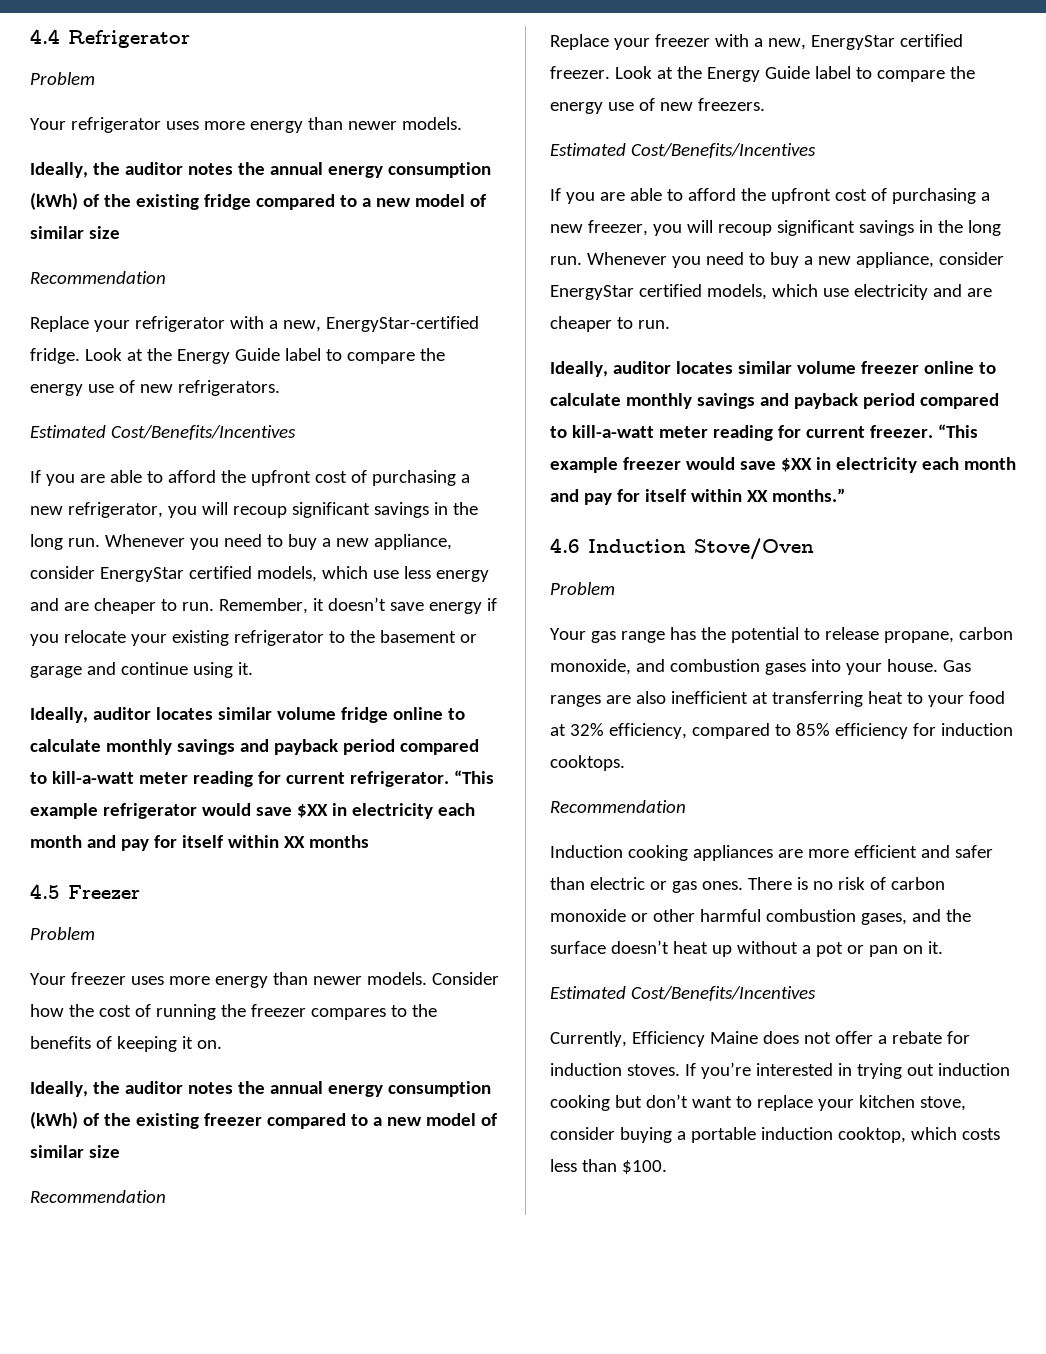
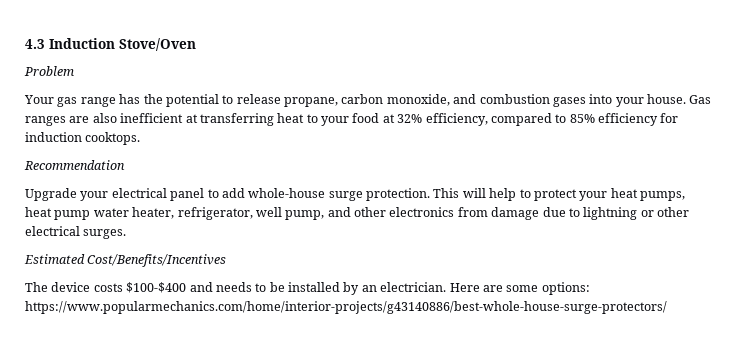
- 4.4 Refrigerator
- Problem
- Your refrigerator uses more energy than newer models.
- Ideally, the auditor notes the annual energy consumption (kWh) of the existing fridge compared to a new model of similar size
- Recommendation
- Replace your refrigerator with a new, EnergyStar-certified fridge. Look at the Energy Guide label to compare the energy use of new refrigerators.
- Estimated Cost/Benefits/Incentives
- If you are able to afford the upfront cost of purchasing a new refrigerator, you will recoup significant savings in the long run. Whenever you need to buy a new appliance, consider EnergyStar certified models, which use less energy and are cheaper to run. Remember, it doesn’t save energy if you relocate your existing refrigerator to the basement or garage and continue using it.
- Ideally, auditor locates similar volume fridge online to calculate monthly savings and payback period compared to kill-a-watt meter reading for current refrigerator. “This example refrigerator would save $XX in electricity each month and pay for itself within XX months
- 4.5 Freezer
- Problem
- Your freezer uses more energy than newer models. Consider how the cost of running the freezer compares to the benefits of keeping it on.
- Ideally, the auditor notes the annual energy consumption (kWh) of the existing freezer compared to a new model of similar size
- Recommendation
- Replace your freezer with a new, EnergyStar certified freezer. Look at the Energy Guide label to compare the energy use of new freezers.
- Estimated Cost/Benefits/Incentives
- If you are able to afford the upfront cost of purchasing a new freezer, you will recoup significant savings in the long run. Whenever you need to buy a new appliance, consider EnergyStar certified models, which use electricity and are cheaper to run.
- Ideally, auditor locates similar volume freezer online to calculate monthly savings and payback period compared to kill-a-watt meter reading for current freezer. “This example freezer would save $XX in electricity each month and pay for itself within XX months.”
- 4.6 Induction Stove/Oven
+ 4.3 Induction Stove/Oven
- Induction cooking appliances are more efficient and safer than electric or gas ones. There is no risk of carbon monoxide or other harmful combustion gases, and the surface doesn’t heat up without a pot or pan on it.
+ Upgrade your electrical panel to add whole-house surge protection. This will help to protect your heat pumps, heat pump water heater, refrigerator, well pump, and other electronics from damage due to lightning or other electrical surges.
  Estimated Cost/Benefits/Incentives
- Currently, Efficiency Maine does not offer a rebate for induction stoves. If you’re interested in trying out induction cooking but don’t want to replace your kitchen stove, consider buying a portable induction cooktop, which costs less than $100.
+ The device costs $100-$400 and needs to be installed by an electrician. Here are some options: https://www.popularmechanics.com/home/interior-projects/g43140886/best-whole-house-surge-protectors/

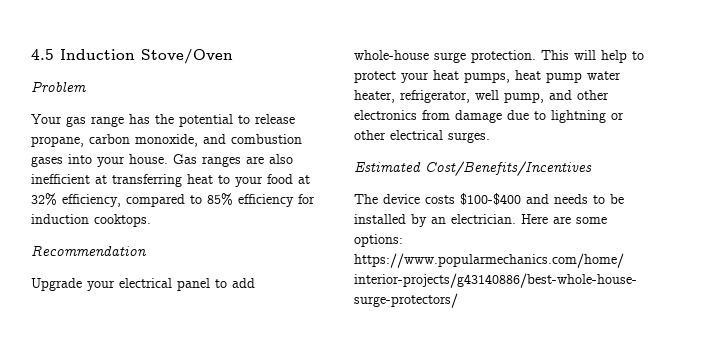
- 4.3 Induction Stove/Oven
+ 4.5 Induction Stove/Oven

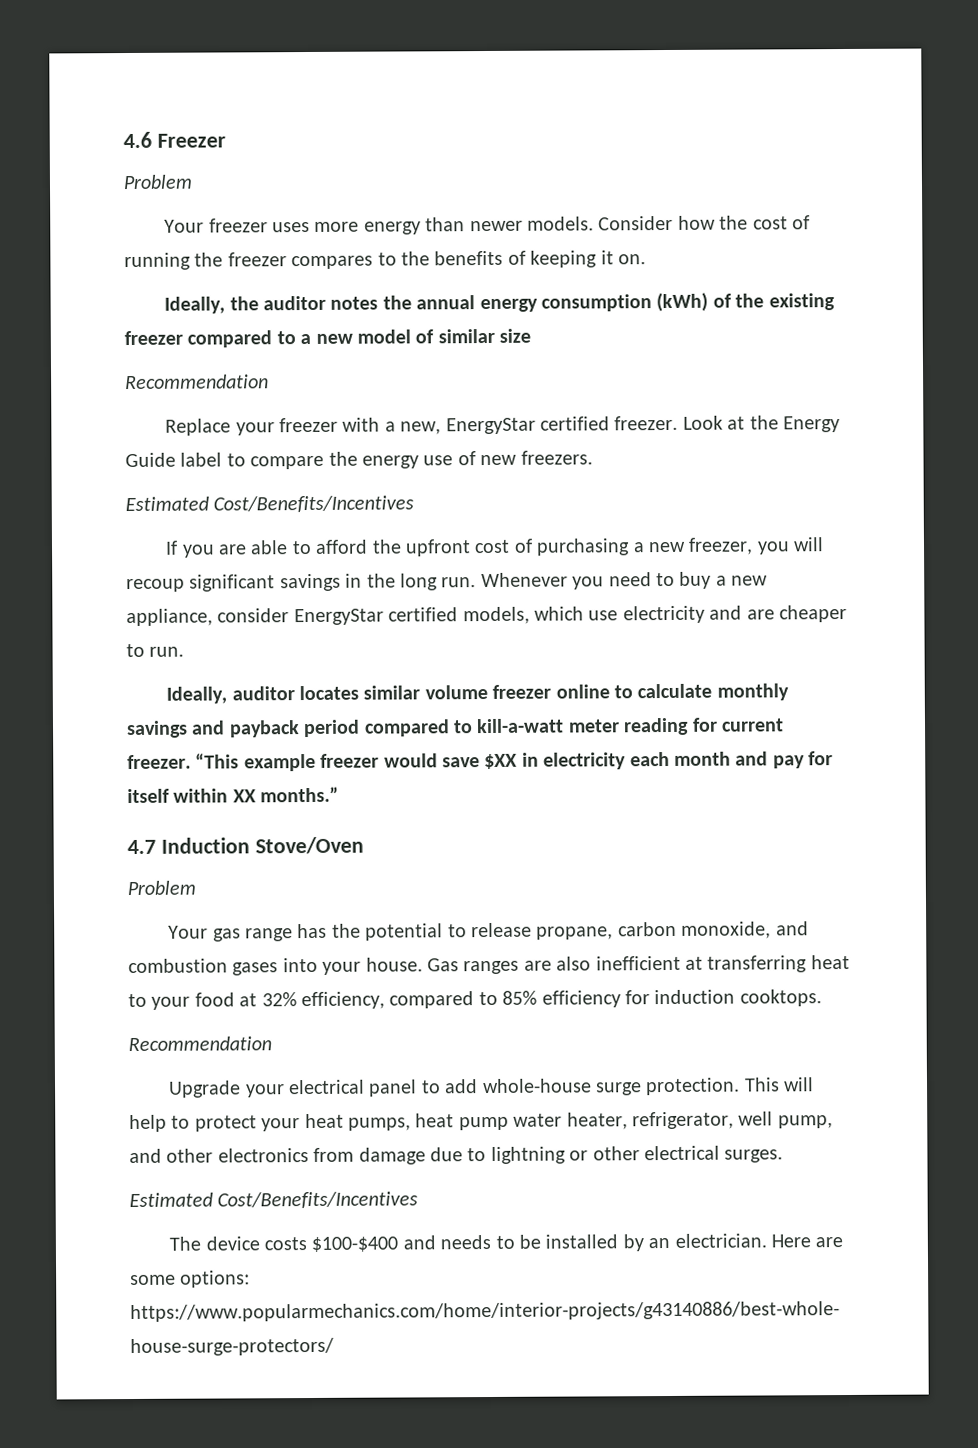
- 4.5 Induction Stove/Oven
+ 4.6 Freezer
+ Problem
+ Your freezer uses more energy than newer models. Consider how the cost of running the freezer compares to the benefits of keeping it on.
+ Ideally, the auditor notes the annual energy consumption (kWh) of the existing freezer compared to a new model of similar size
+ Recommendation
+ Replace your freezer with a new, EnergyStar certified freezer. Look at the Energy Guide label to compare the energy use of new freezers.
+ Estimated Cost/Benefits/Incentives
+ If you are able to afford the upfront cost of purchasing a new freezer, you will recoup significant savings in the long run. Whenever you need to buy a new appliance, consider EnergyStar certified models, which use electricity and are cheaper to run.
+ Ideally, auditor locates similar volume freezer online to calculate monthly savings and payback period compared to kill-a-watt meter reading for current freezer. “This example freezer would save $XX in electricity each month and pay for itself within XX months.”
+ 4.7 Induction Stove/Oven

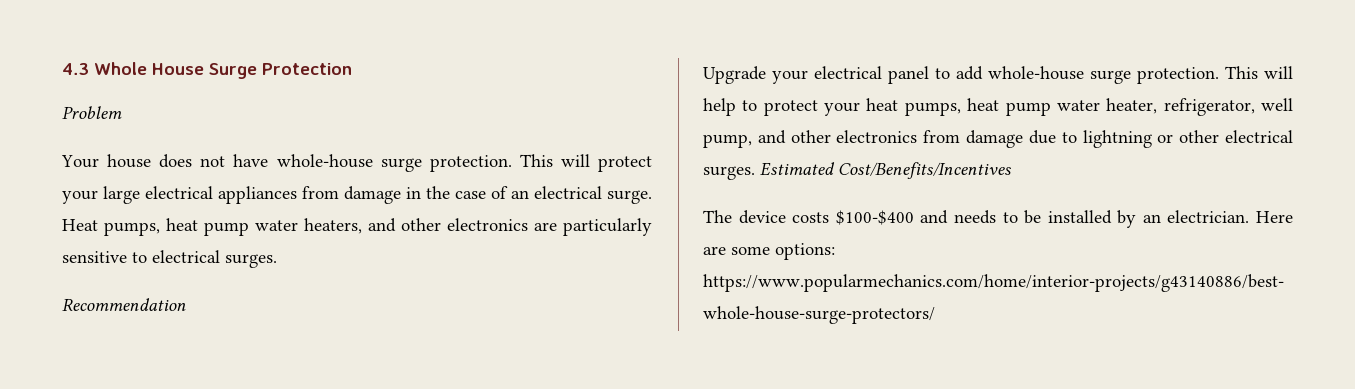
- 4.6 Freezer
+ 4.3 Whole House Surge Protection
  Problem
- Your freezer uses more energy than newer models. Consider how the cost of running the freezer compares to the benefits of keeping it on.
- Ideally, the auditor notes the annual energy consumption (kWh) of the existing freezer compared to a new model of similar size
- Recommendation
- Replace your freezer with a new, EnergyStar certified freezer. Look at the Energy Guide label to compare the energy use of new freezers.
- Estimated Cost/Benefits/Incentives
- If you are able to afford the upfront cost of purchasing a new freezer, you will recoup significant savings in the long run. Whenever you need to buy a new appliance, consider EnergyStar certified models, which use electricity and are cheaper to run.
- Ideally, auditor locates similar volume freezer online to calculate monthly savings and payback period compared to kill-a-watt meter reading for current freezer. “This example freezer would save $XX in electricity each month and pay for itself within XX months.”
- 4.7 Induction Stove/Oven
- Problem
- Your gas range has the potential to release propane, carbon monoxide, and combustion gases into your house. Gas ranges are also inefficient at transferring heat to your food at 32% efficiency, compared to 85% efficiency for induction cooktops.
+ Your house does not have whole-house surge protection. This will protect your large electrical appliances from damage in the case of an electrical surge. Heat pumps, heat pump water heaters, and other electronics are particularly sensitive to electrical surges.
- This will help to protect your heat pumps, heat pump water heater, refrigerator, well pump, and other electronics from damage due to lightning or other electrical surges.
- Estimated Cost/Benefits/Incentives
+ This will help to protect your heat pumps, heat pump water heater, refrigerator, well pump, and other electronics from damage due to lightning or other electrical surges. Estimated Cost/Benefits/Incentives

